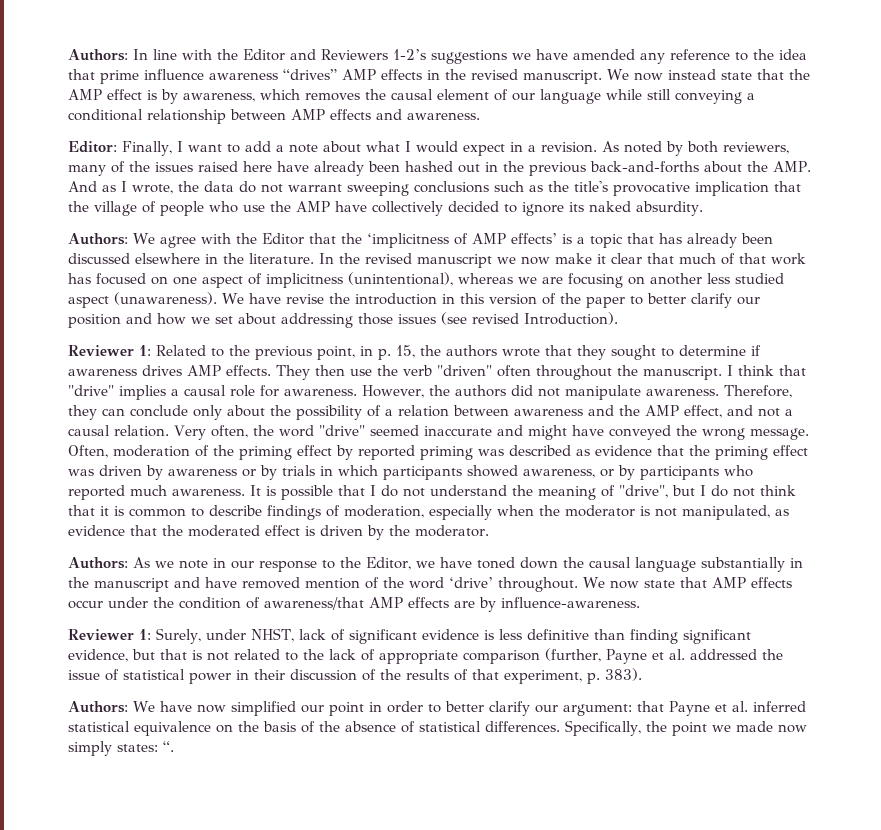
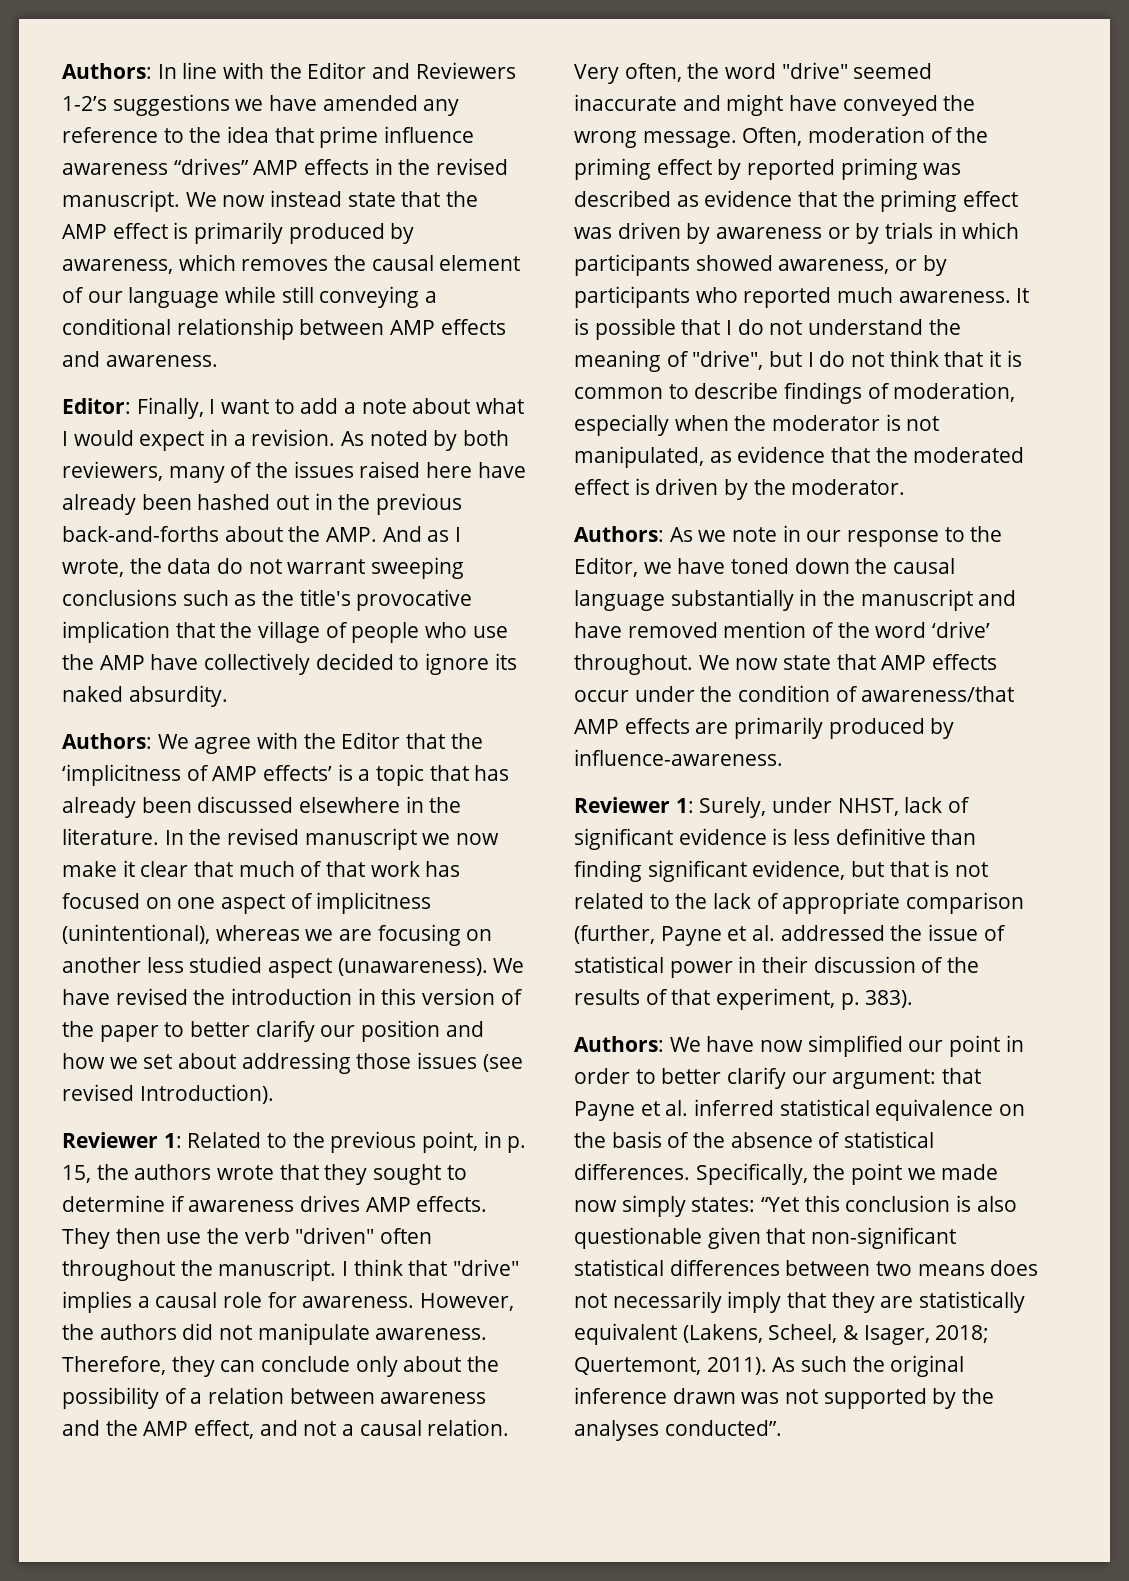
- We now instead state that the AMP effect is by awareness, which removes the causal element of our language while still conveying a conditional relationship between AMP effects and awareness.
+ We now instead state that the AMP effect is primarily produced by awareness, which removes the causal element of our language while still conveying a conditional relationship between AMP effects and awareness.
- We have revise the introduction in this version of the paper to better clarify our position and how we set about addressing those issues (see revised Introduction).
+ We have revised the introduction in this version of the paper to better clarify our position and how we set about addressing those issues (see revised Introduction).
- We now state that AMP effects occur under the condition of awareness/that AMP effects are by influence-awareness.
+ We now state that AMP effects occur under the condition of awareness/that AMP effects are primarily produced by influence-awareness.
- Specifically, the point we made now simply states: “.
+ Specifically, the point we made now simply states: “Yet this conclusion is also questionable given that non-significant statistical differences between two means does not necessarily imply that they are statistically equivalent (Lakens, Scheel, & Isager, 2018; Quertemont, 2011). As such the original inference drawn was not supported by the analyses conducted”.

